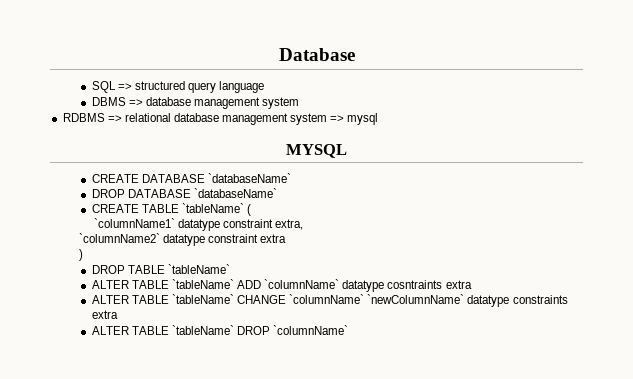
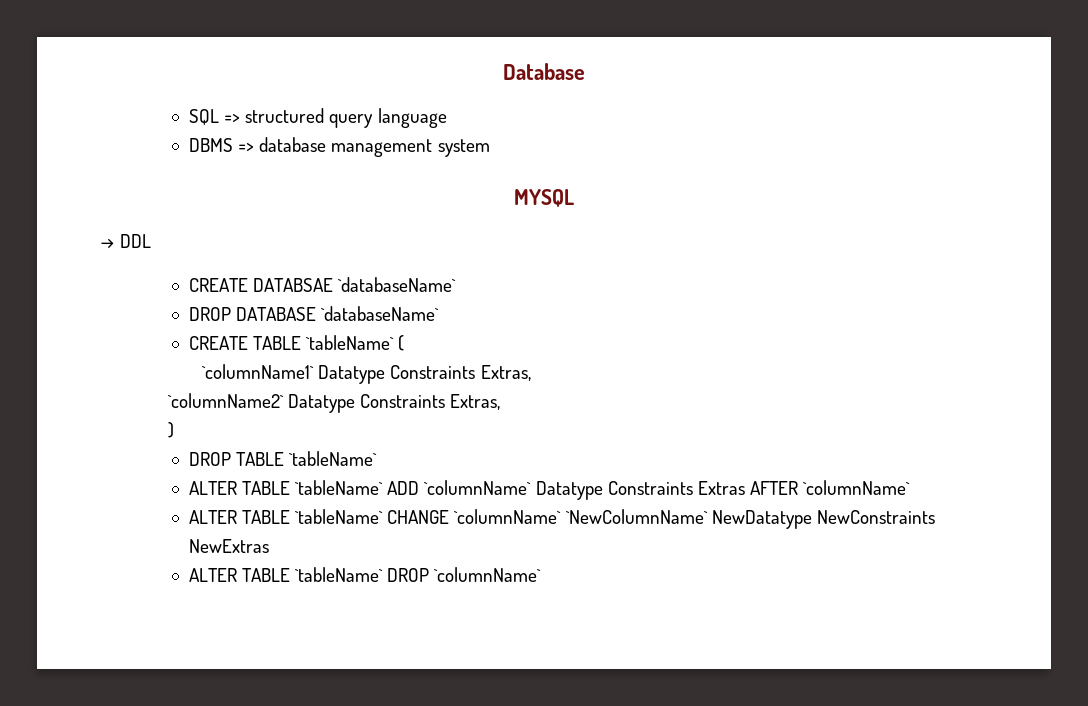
- RDBMS => relational database management system => mysql
- CREATE DATABASE `databaseName`
+ → DDL
+ CREATE DATABSAE `databaseName`
- `columnName1` datatype constraint extra,
- `columnName2` datatype constraint extra
+ `columnName1` Datatype Constraints Extras,
+ `columnName2` Datatype Constraints Extras,
- ALTER TABLE `tableName` ADD `columnName` datatype cosntraints extra
+ ALTER TABLE `tableName` ADD `columnName` Datatype Constraints Extras AFTER `columnName`
- ALTER TABLE `tableName` CHANGE `columnName` `newColumnName` datatype constraints extra
+ ALTER TABLE `tableName` CHANGE `columnName` `NewColumnName` NewDatatype NewConstraints NewExtras

